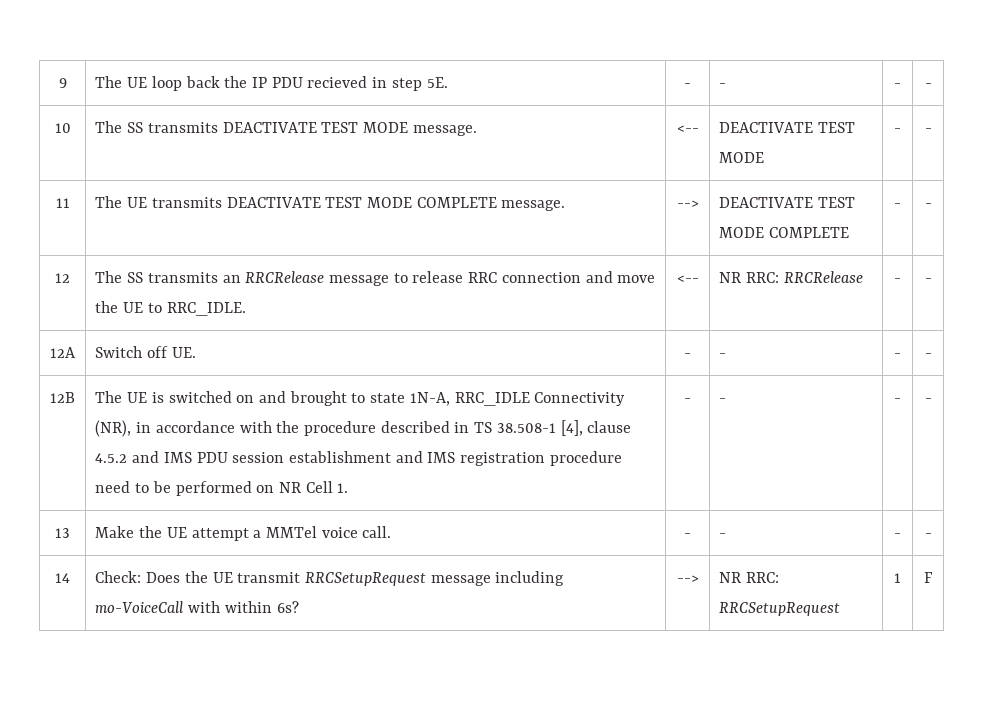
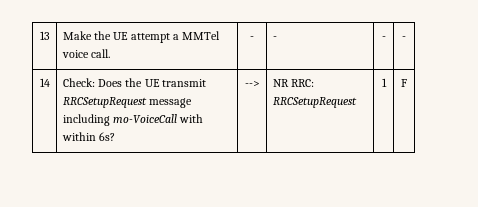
- 9 | The UE loop back the IP PDU recieved in step 5E. | - | - | - | -
- 10 | The SS transmits DEACTIVATE TEST MODE message. | <-- | DEACTIVATE TEST MODE | - | -
- 11 | The UE transmits DEACTIVATE TEST MODE COMPLETE message. | --> | DEACTIVATE TEST MODE COMPLETE | - | -
- 12 | The SS transmits an RRCRelease message to release RRC connection and move the UE to RRC_IDLE. | <-- | NR RRC: RRCRelease | - | -
- 12A | Switch off UE. | - | - | - | -
- 12B | The UE is switched on and brought to state 1N-A, RRC_IDLE Connectivity (NR), in accordance with the procedure described in TS 38.508-1 [4], clause 4.5.2 and IMS PDU session establishment and IMS registration procedure need to be performed on NR Cell 1. | - | - | - | -

